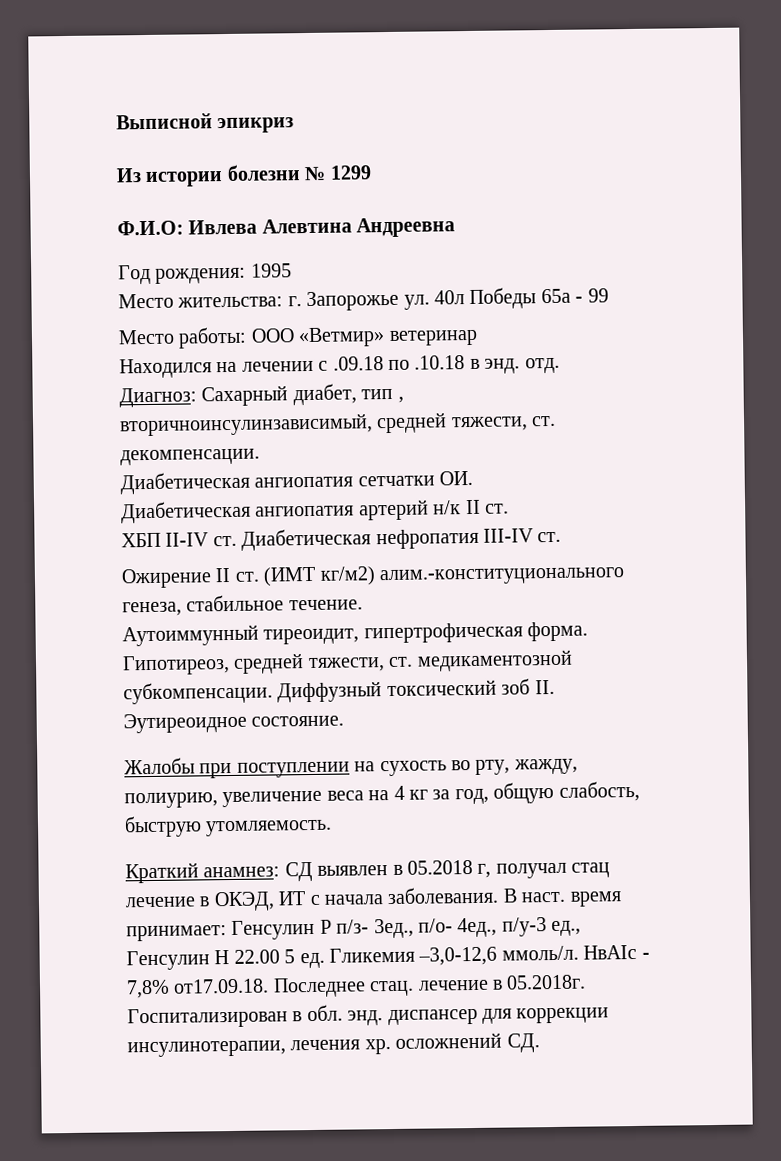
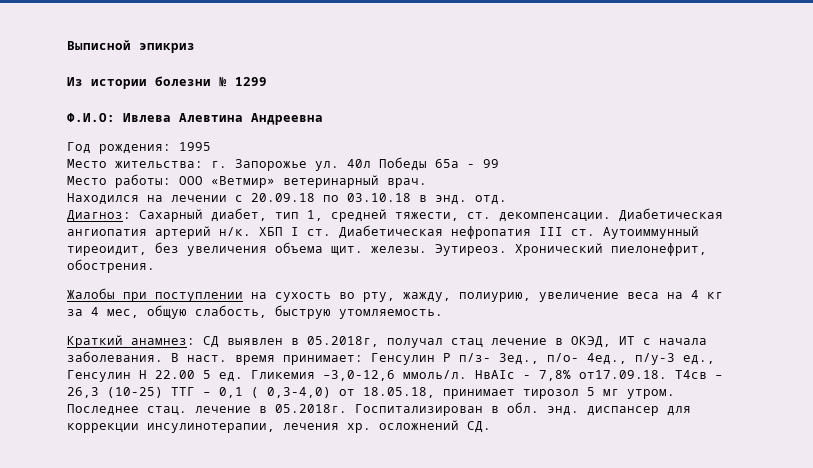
- Место работы: ООО «Ветмир» ветеринар
+ Место работы: ООО «Ветмир» ветеринарный врач.
- Находился на лечении с .09.18 по .10.18 в энд. отд.
+ Находился на лечении с 20.09.18 по 03.10.18 в энд. отд.
- Диагноз: Сахарный диабет, тип , вторичноинсулинзависимый, средней тяжести, ст. декомпенсации.
- Диабетическая ангиопатия сетчатки ОИ.
- Диабетическая ангиопатия артерий н/к II ст.
- ХБП II-IV ст. Диабетическая нефропатия III-IV ст.
- Ожирение II ст. (ИМТ кг/м2) алим.-конституционального генеза, стабильное течение.
- Аутоиммунный тиреоидит, гипертрофическая форма. Гипотиреоз, средней тяжести, ст. медикаментозной субкомпенсации. Диффузный токсический зоб II. Эутиреоидное состояние.
+ Диагноз: Сахарный диабет, тип 1, средней тяжести, ст. декомпенсации. Диабетическая ангиопатия артерий н/к. ХБП I ст. Диабетическая нефропатия III ст. Аутоиммунный тиреоидит, без увеличения объема щит. железы. Эутиреоз. Хронический пиелонефрит, обострения.
- Жалобы при поступлении на сухость во рту, жажду, полиурию, увеличение веса на 4 кг за год, общую слабость, быструю утомляемость.
+ Жалобы при поступлении на сухость во рту, жажду, полиурию, увеличение веса на 4 кг за 4 мес, общую слабость, быструю утомляемость.
- Краткий анамнез: СД выявлен в 05.2018 г, получал стац лечение в ОКЭД, ИТ с начала заболевания.
+ Краткий анамнез: СД выявлен в 05.2018г, получал стац лечение в ОКЭД, ИТ с начала заболевания.
- НвАIс - 7,8% от17.09.18. Последнее стац. лечение в 05.2018г. Госпитализирован в обл. энд. диспансер для коррекции инсулинотерапии, лечения хр. осложнений СД.
+ НвАIс - 7,8% от17.09.18. Т4св – 26,3 (10-25) ТТГ – 0,1 ( 0,3-4,0) от 18.05.18, принимает тирозол 5 мг утром. Последнее стац. лечение в 05.2018г. Госпитализирован в обл. энд. диспансер для коррекции инсулинотерапии, лечения хр. осложнений СД.

